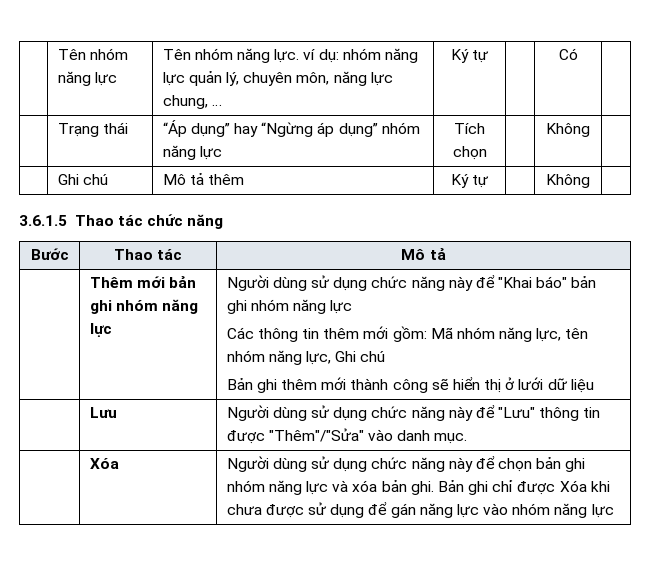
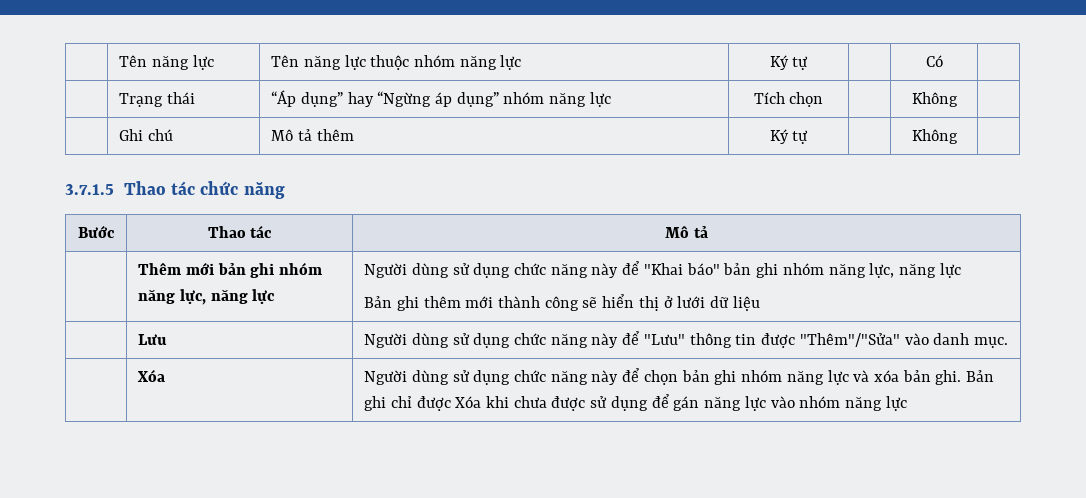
- | Tên nhóm năng lực | Tên nhóm năng lực. ví dụ: nhóm năng lực quản lý, chuyên môn, năng lực chung, … | Ký tự | | Có |
+ | Tên năng lực | Tên năng lực thuộc nhóm năng lực | Ký tự | | Có |
- 3.6.1.5 Thao tác chức năng
+ 3.7.1.5 Thao tác chức năng
- Thêm mới bản ghi nhóm năng lực
+ Thêm mới bản ghi nhóm năng lực, năng lực
- Người dùng sử dụng chức năng này để "Khai báo" bản ghi nhóm năng lực
- Các thông tin thêm mới gồm: Mã nhóm năng lực, tên nhóm năng lực, Ghi chú
+ Người dùng sử dụng chức năng này để "Khai báo" bản ghi nhóm năng lực, năng lực

